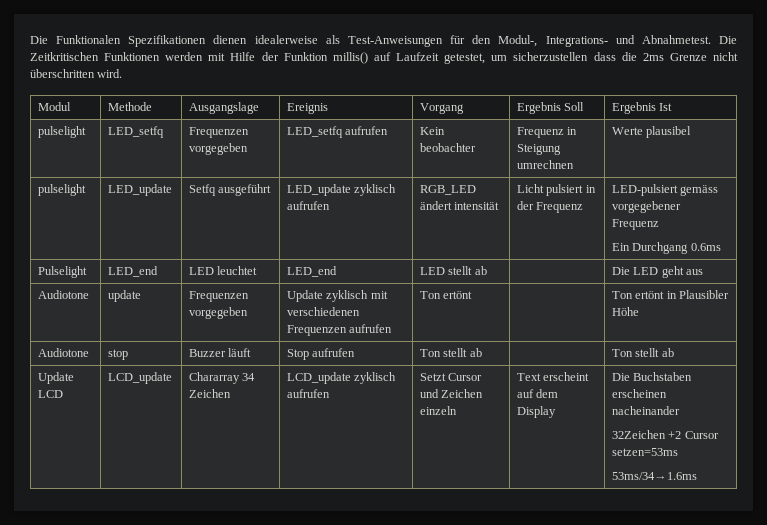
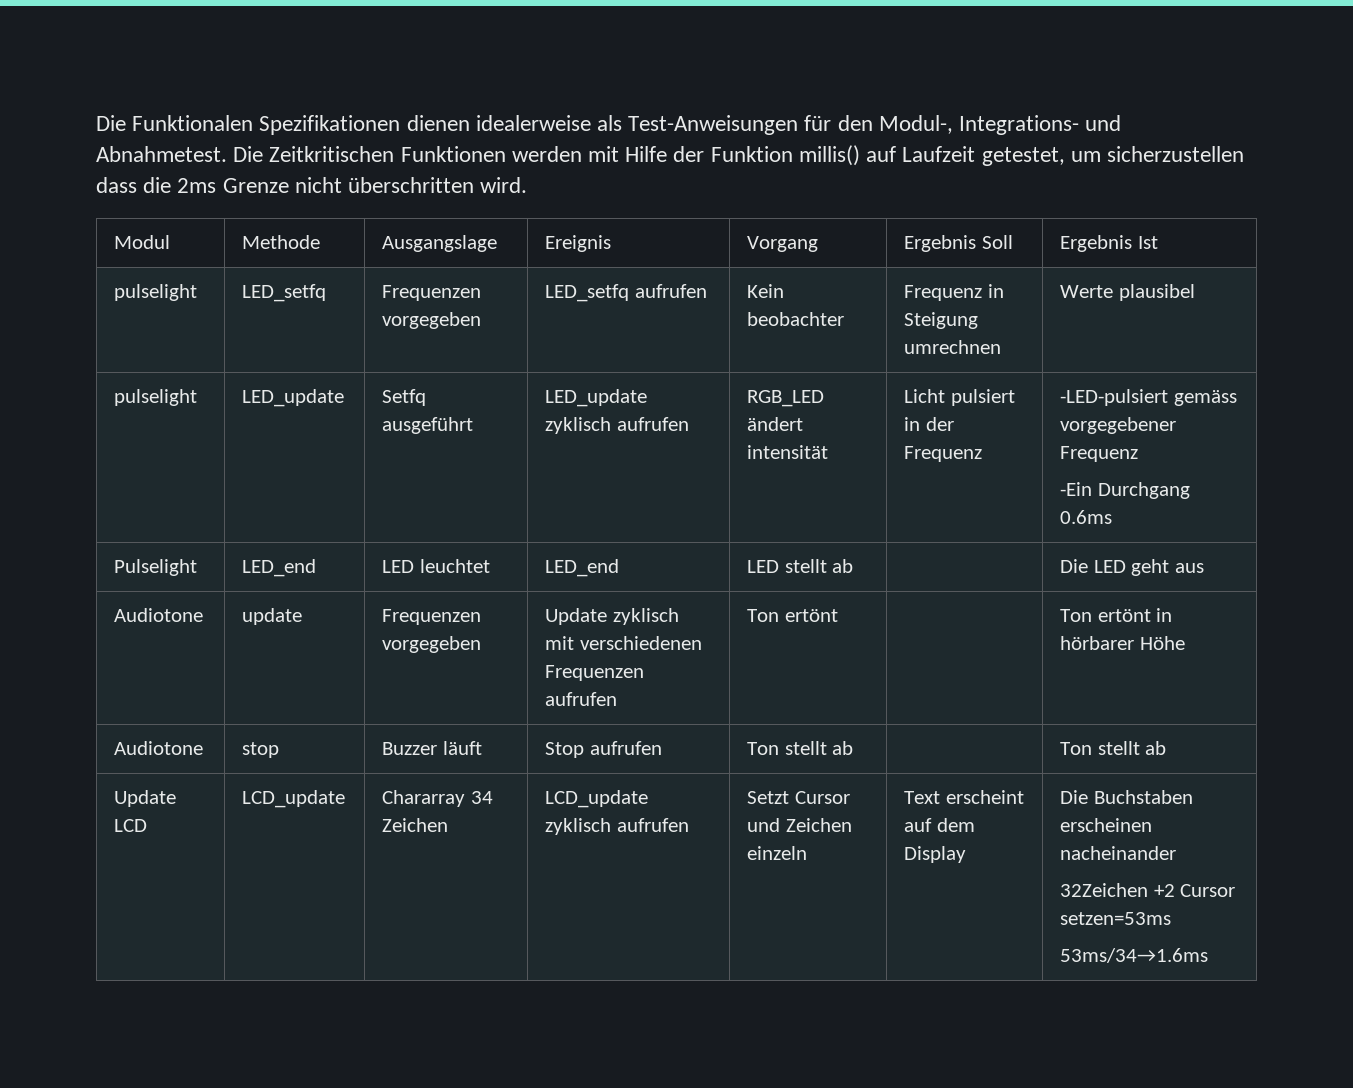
- pulselight | LED_update | Setfq ausgeführt | LED_update zyklisch aufrufen | RGB_LED ändert intensität | Licht pulsiert in der Frequenz | LED-pulsiert gemäss vorgegebener Frequenz
- Ein Durchgang 0.6ms
+ pulselight | LED_update | Setfq ausgeführt | LED_update zyklisch aufrufen | RGB_LED ändert intensität | Licht pulsiert in der Frequenz | -LED-pulsiert gemäss vorgegebener Frequenz
+ -Ein Durchgang 0.6ms
- Audiotone | update | Frequenzen vorgegeben | Update zyklisch mit verschiedenen Frequenzen aufrufen | Ton ertönt | | Ton ertönt in Plausibler Höhe
+ Audiotone | update | Frequenzen vorgegeben | Update zyklisch mit verschiedenen Frequenzen aufrufen | Ton ertönt | | Ton ertönt in hörbarer Höhe

